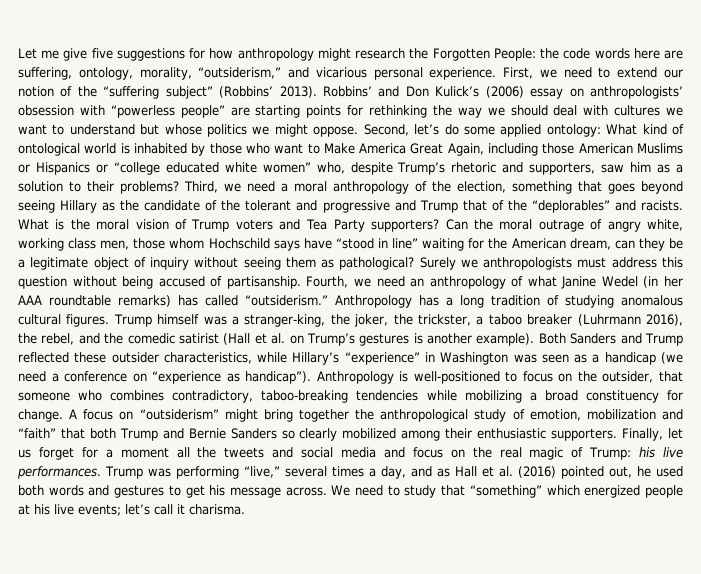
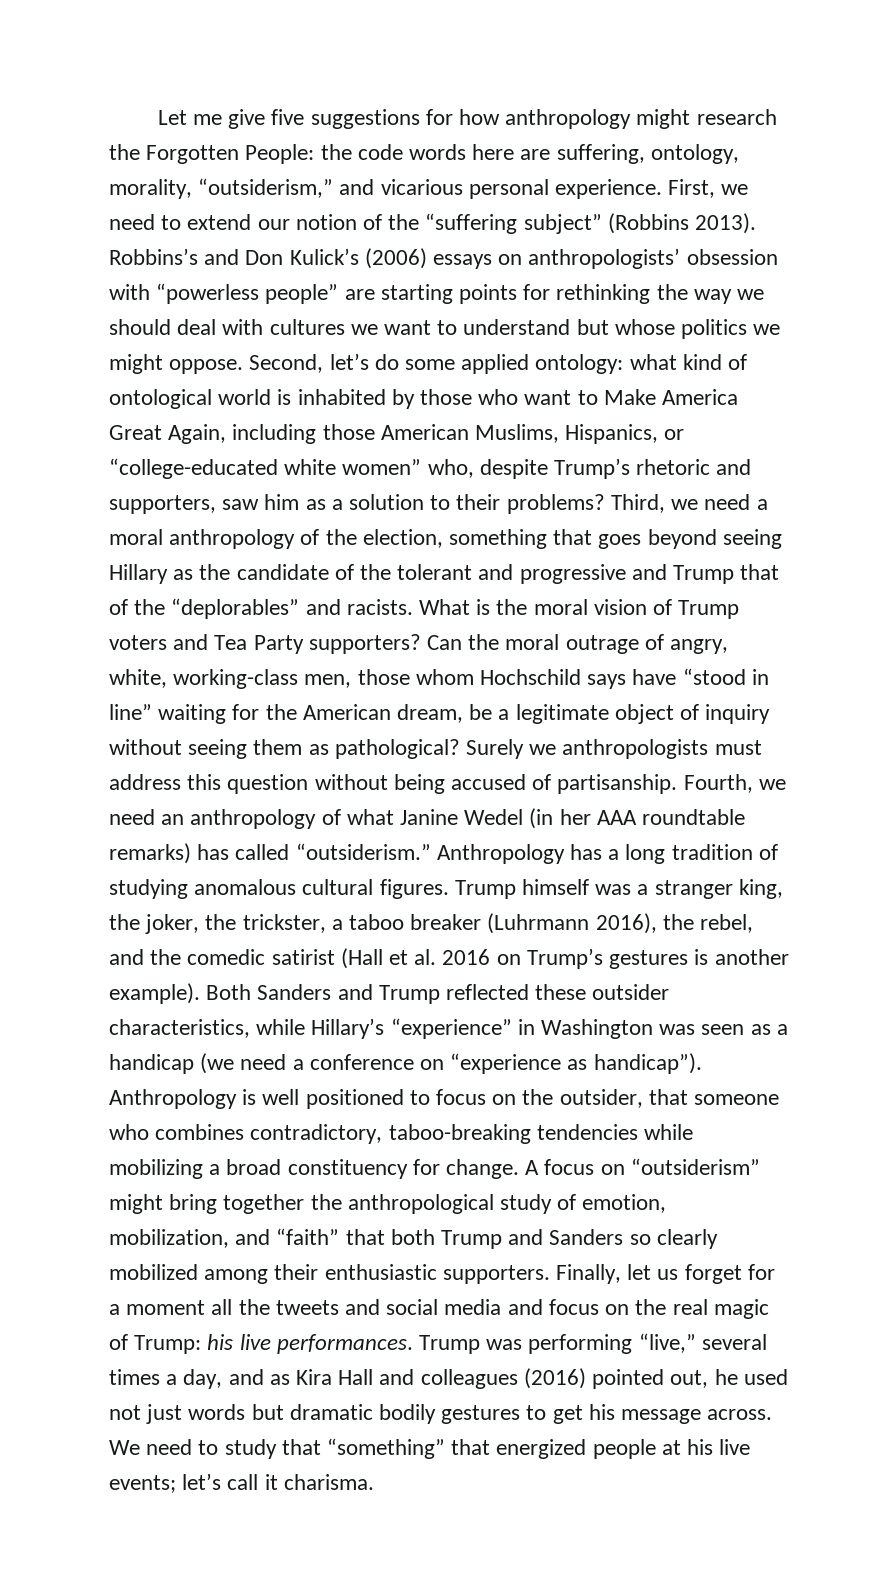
- First, we need to extend our notion of the “suffering subject” (Robbins’ 2013). Robbins’ and Don Kulick’s (2006) essay on anthropologists’ obsession with “powerless people” are starting points for rethinking the way we should deal with cultures we want to understand but whose politics we might oppose.
+ First, we need to extend our notion of the “suffering subject” (Robbins 2013). Robbins’s and Don Kulick’s (2006) essays on anthropologists’ obsession with “powerless people” are starting points for rethinking the way we should deal with cultures we want to understand but whose politics we might oppose.
- Second, let’s do some applied ontology: What kind of ontological world is inhabited by those who want to Make America Great Again, including those American Muslims or Hispanics or “college educated white women” who, despite Trump’s rhetoric and supporters, saw him as a solution to their problems?
+ Second, let’s do some applied ontology: what kind of ontological world is inhabited by those who want to Make America Great Again, including those American Muslims, Hispanics, or “college-educated white women” who, despite Trump’s rhetoric and supporters, saw him as a solution to their problems?
- Can the moral outrage of angry white, working class men, those whom Hochschild says have “stood in line” waiting for the American dream, can they be a legitimate object of inquiry without seeing them as pathological?
+ Can the moral outrage of angry, white, working-class men, those whom Hochschild says have “stood in line” waiting for the American dream, be a legitimate object of inquiry without seeing them as pathological?
- Trump himself was a stranger-king, the joker, the trickster, a taboo breaker (Luhrmann 2016), the rebel, and the comedic satirist (Hall et al. on Trump’s gestures is another example).
+ Trump himself was a stranger king, the joker, the trickster, a taboo breaker (Luhrmann 2016), the rebel, and the comedic satirist (Hall et al. 2016 on Trump’s gestures is another example).
- Anthropology is well-positioned to focus on the outsider, that someone who combines contradictory, taboo-breaking tendencies while mobilizing a broad constituency for change.
+ Anthropology is well positioned to focus on the outsider, that someone who combines contradictory, taboo-breaking tendencies while mobilizing a broad constituency for change.
- A focus on “outsiderism” might bring together the anthropological study of emotion, mobilization and “faith” that both Trump and Bernie Sanders so clearly mobilized among their enthusiastic supporters.
+ A focus on “outsiderism” might bring together the anthropological study of emotion, mobilization, and “faith” that both Trump and Sanders so clearly mobilized among their enthusiastic supporters.
- Trump was performing “live,” several times a day, and as Hall et al. (2016) pointed out, he used both words and gestures to get his message across.
+ Trump was performing “live,” several times a day, and as Kira Hall and colleagues (2016) pointed out, he used not just words but dramatic bodily gestures to get his message across.
- We need to study that “something” which energized people at his live events; let’s call it charisma.
+ We need to study that “something” that energized people at his live events; let’s call it charisma.

